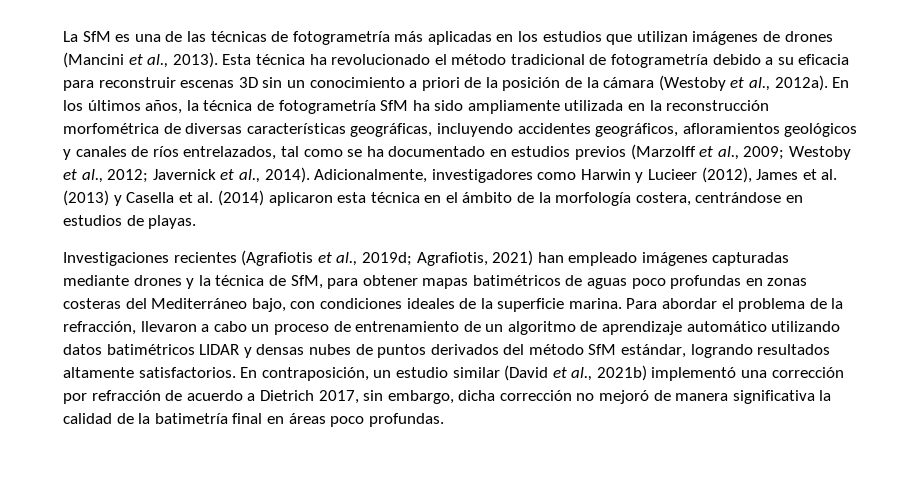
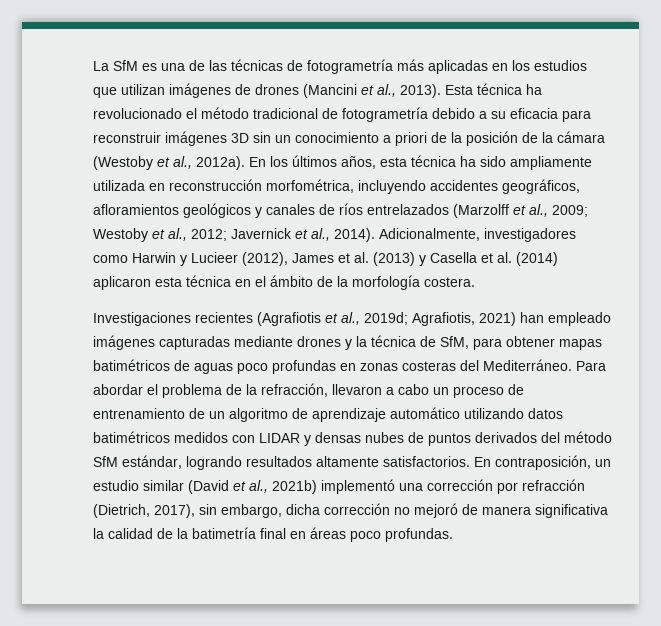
- Esta técnica ha revolucionado el método tradicional de fotogrametría debido a su eficacia para reconstruir escenas 3D sin un conocimiento a priori de la posición de la cámara (Westoby et al., 2012a).
+ Esta técnica ha revolucionado el método tradicional de fotogrametría debido a su eficacia para reconstruir imágenes 3D sin un conocimiento a priori de la posición de la cámara (Westoby et al., 2012a).
- En los últimos años, la técnica de fotogrametría SfM ha sido ampliamente utilizada en la reconstrucción morfométrica de diversas características geográficas, incluyendo accidentes geográficos, afloramientos geológicos y canales de ríos entrelazados, tal como se ha documentado en estudios previos (Marzolff et al., 2009; Westoby et al., 2012; Javernick et al., 2014).
+ En los últimos años, esta técnica ha sido ampliamente utilizada en reconstrucción morfométrica, incluyendo accidentes geográficos, afloramientos geológicos y canales de ríos entrelazados (Marzolff et al., 2009; Westoby et al., 2012; Javernick et al., 2014).
- Adicionalmente, investigadores como Harwin y Lucieer (2012), James et al. (2013) y Casella et al. (2014) aplicaron esta técnica en el ámbito de la morfología costera, centrándose en estudios de playas.
+ Adicionalmente, investigadores como Harwin y Lucieer (2012), James et al. (2013) y Casella et al. (2014) aplicaron esta técnica en el ámbito de la morfología costera.
- Investigaciones recientes (Agrafiotis et al., 2019d; Agrafiotis, 2021) han empleado imágenes capturadas mediante drones y la técnica de SfM, para obtener mapas batimétricos de aguas poco profundas en zonas costeras del Mediterráneo bajo, con condiciones ideales de la superficie marina.
+ Investigaciones recientes (Agrafiotis et al., 2019d; Agrafiotis, 2021) han empleado imágenes capturadas mediante drones y la técnica de SfM, para obtener mapas batimétricos de aguas poco profundas en zonas costeras del Mediterráneo.
- Para abordar el problema de la refracción, llevaron a cabo un proceso de entrenamiento de un algoritmo de aprendizaje automático utilizando datos batimétricos LIDAR y densas nubes de puntos derivados del método SfM estándar, logrando resultados altamente satisfactorios.
+ Para abordar el problema de la refracción, llevaron a cabo un proceso de entrenamiento de un algoritmo de aprendizaje automático utilizando datos batimétricos medidos con LIDAR y densas nubes de puntos derivados del método SfM estándar, logrando resultados altamente satisfactorios.
- En contraposición, un estudio similar (David et al., 2021b) implementó una corrección por refracción de acuerdo a Dietrich 2017, sin embargo, dicha corrección no mejoró de manera significativa la calidad de la batimetría final en áreas poco profundas.
+ En contraposición, un estudio similar (David et al., 2021b) implementó una corrección por refracción (Dietrich, 2017), sin embargo, dicha corrección no mejoró de manera significativa la calidad de la batimetría final en áreas poco profundas.

